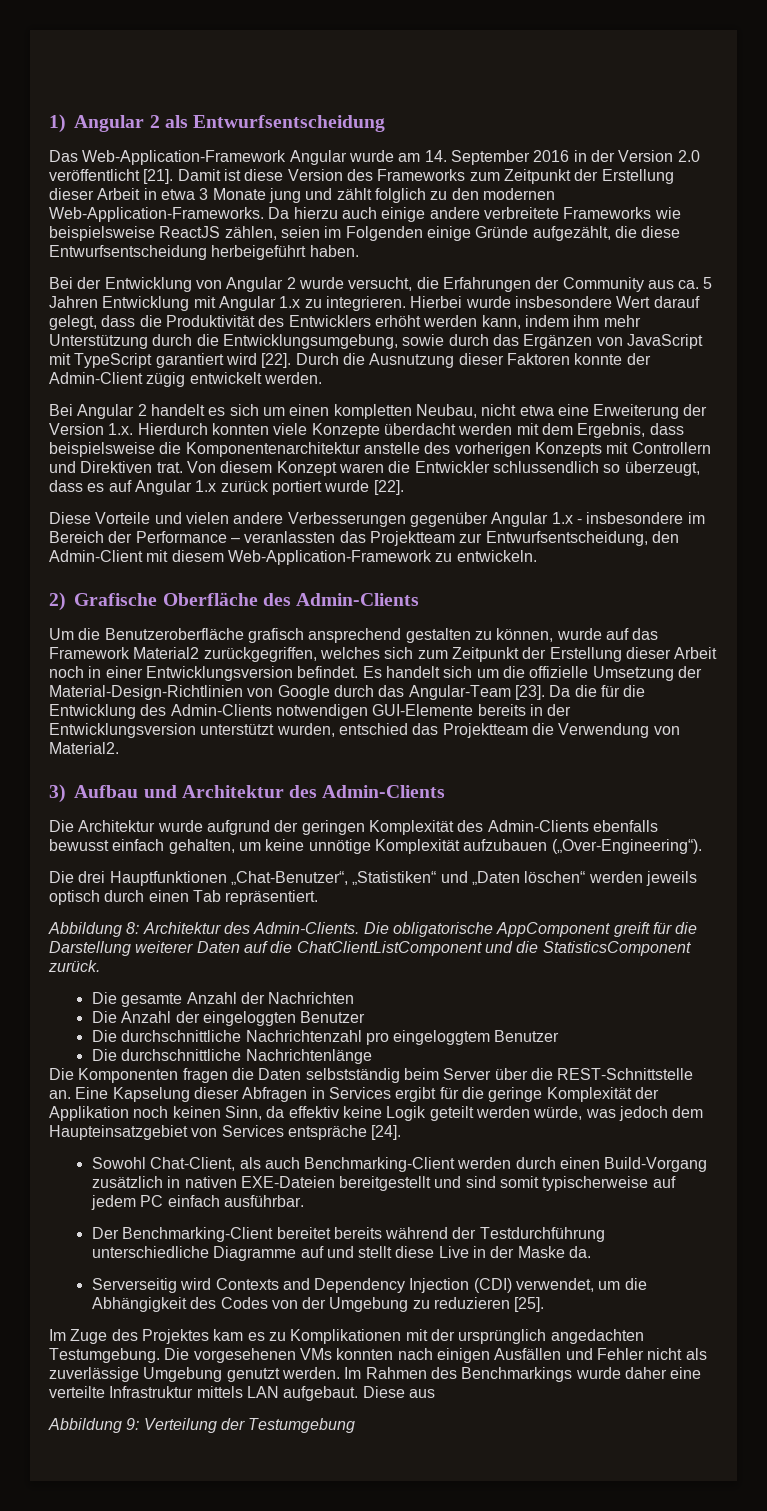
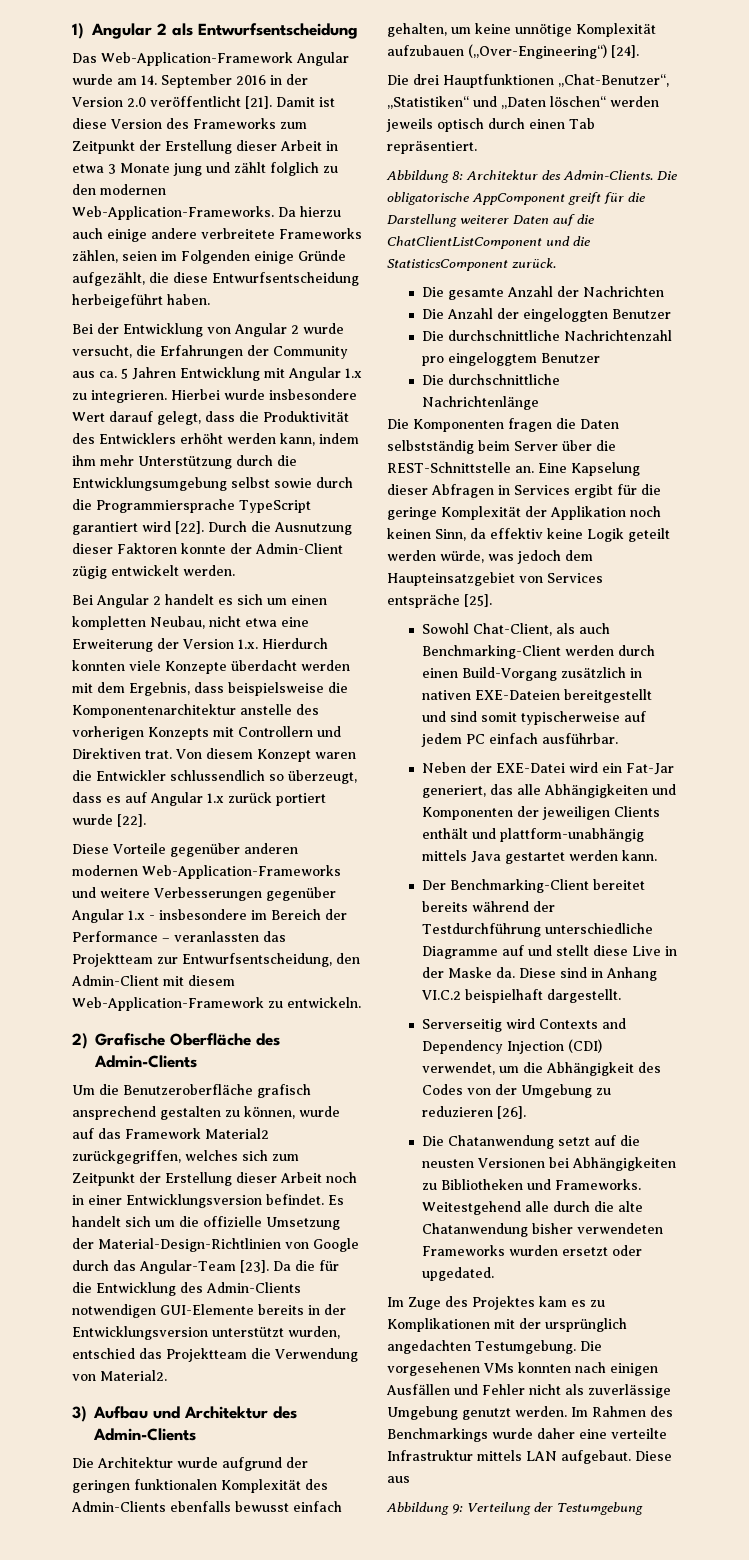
- Da hierzu auch einige andere verbreitete Frameworks wie beispielsweise ReactJS zählen, seien im Folgenden einige Gründe aufgezählt, die diese Entwurfsentscheidung herbeigeführt haben.
+ Da hierzu auch einige andere verbreitete Frameworks zählen, seien im Folgenden einige Gründe aufgezählt, die diese Entwurfsentscheidung herbeigeführt haben.
- Hierbei wurde insbesondere Wert darauf gelegt, dass die Produktivität des Entwicklers erhöht werden kann, indem ihm mehr Unterstützung durch die Entwicklungsumgebung, sowie durch das Ergänzen von JavaScript mit TypeScript garantiert wird [22].
+ Hierbei wurde insbesondere Wert darauf gelegt, dass die Produktivität des Entwicklers erhöht werden kann, indem ihm mehr Unterstützung durch die Entwicklungsumgebung selbst sowie durch die Programmiersprache TypeScript garantiert wird [22].
- Diese Vorteile und vielen andere Verbesserungen gegenüber Angular 1.x - insbesondere im Bereich der Performance – veranlassten das Projektteam zur Entwurfsentscheidung, den Admin-Client mit diesem Web-Application-Framework zu entwickeln.
+ Diese Vorteile gegenüber anderen modernen Web-Application-Frameworks und weitere Verbesserungen gegenüber Angular 1.x - insbesondere im Bereich der Performance – veranlassten das Projektteam zur Entwurfsentscheidung, den Admin-Client mit diesem Web-Application-Framework zu entwickeln.
- Die Architektur wurde aufgrund der geringen Komplexität des Admin-Clients ebenfalls bewusst einfach gehalten, um keine unnötige Komplexität aufzubauen („Over-Engineering“).
+ Die Architektur wurde aufgrund der geringen funktionalen Komplexität des Admin-Clients ebenfalls bewusst einfach gehalten, um keine unnötige Komplexität aufzubauen („Over-Engineering“) [24].
- Eine Kapselung dieser Abfragen in Services ergibt für die geringe Komplexität der Applikation noch keinen Sinn, da effektiv keine Logik geteilt werden würde, was jedoch dem Haupteinsatzgebiet von Services entspräche [24].
+ Eine Kapselung dieser Abfragen in Services ergibt für die geringe Komplexität der Applikation noch keinen Sinn, da effektiv keine Logik geteilt werden würde, was jedoch dem Haupteinsatzgebiet von Services entspräche [25].
+ Neben der EXE-Datei wird ein Fat-Jar generiert, das alle Abhängigkeiten und Komponenten der jeweiligen Clients enthält und plattform-unabhängig mittels Java gestartet werden kann.
+ Diese sind in Anhang VI.C.2 beispielhaft dargestellt.
- Serverseitig wird Contexts and Dependency Injection (CDI) verwendet, um die Abhängigkeit des Codes von der Umgebung zu reduzieren [25].
+ Serverseitig wird Contexts and Dependency Injection (CDI) verwendet, um die Abhängigkeit des Codes von der Umgebung zu reduzieren [26].
+ Die Chatanwendung setzt auf die neusten Versionen bei Abhängigkeiten zu Bibliotheken und Frameworks. Weitestgehend alle durch die alte Chatanwendung bisher verwendeten Frameworks wurden ersetzt oder upgedated.

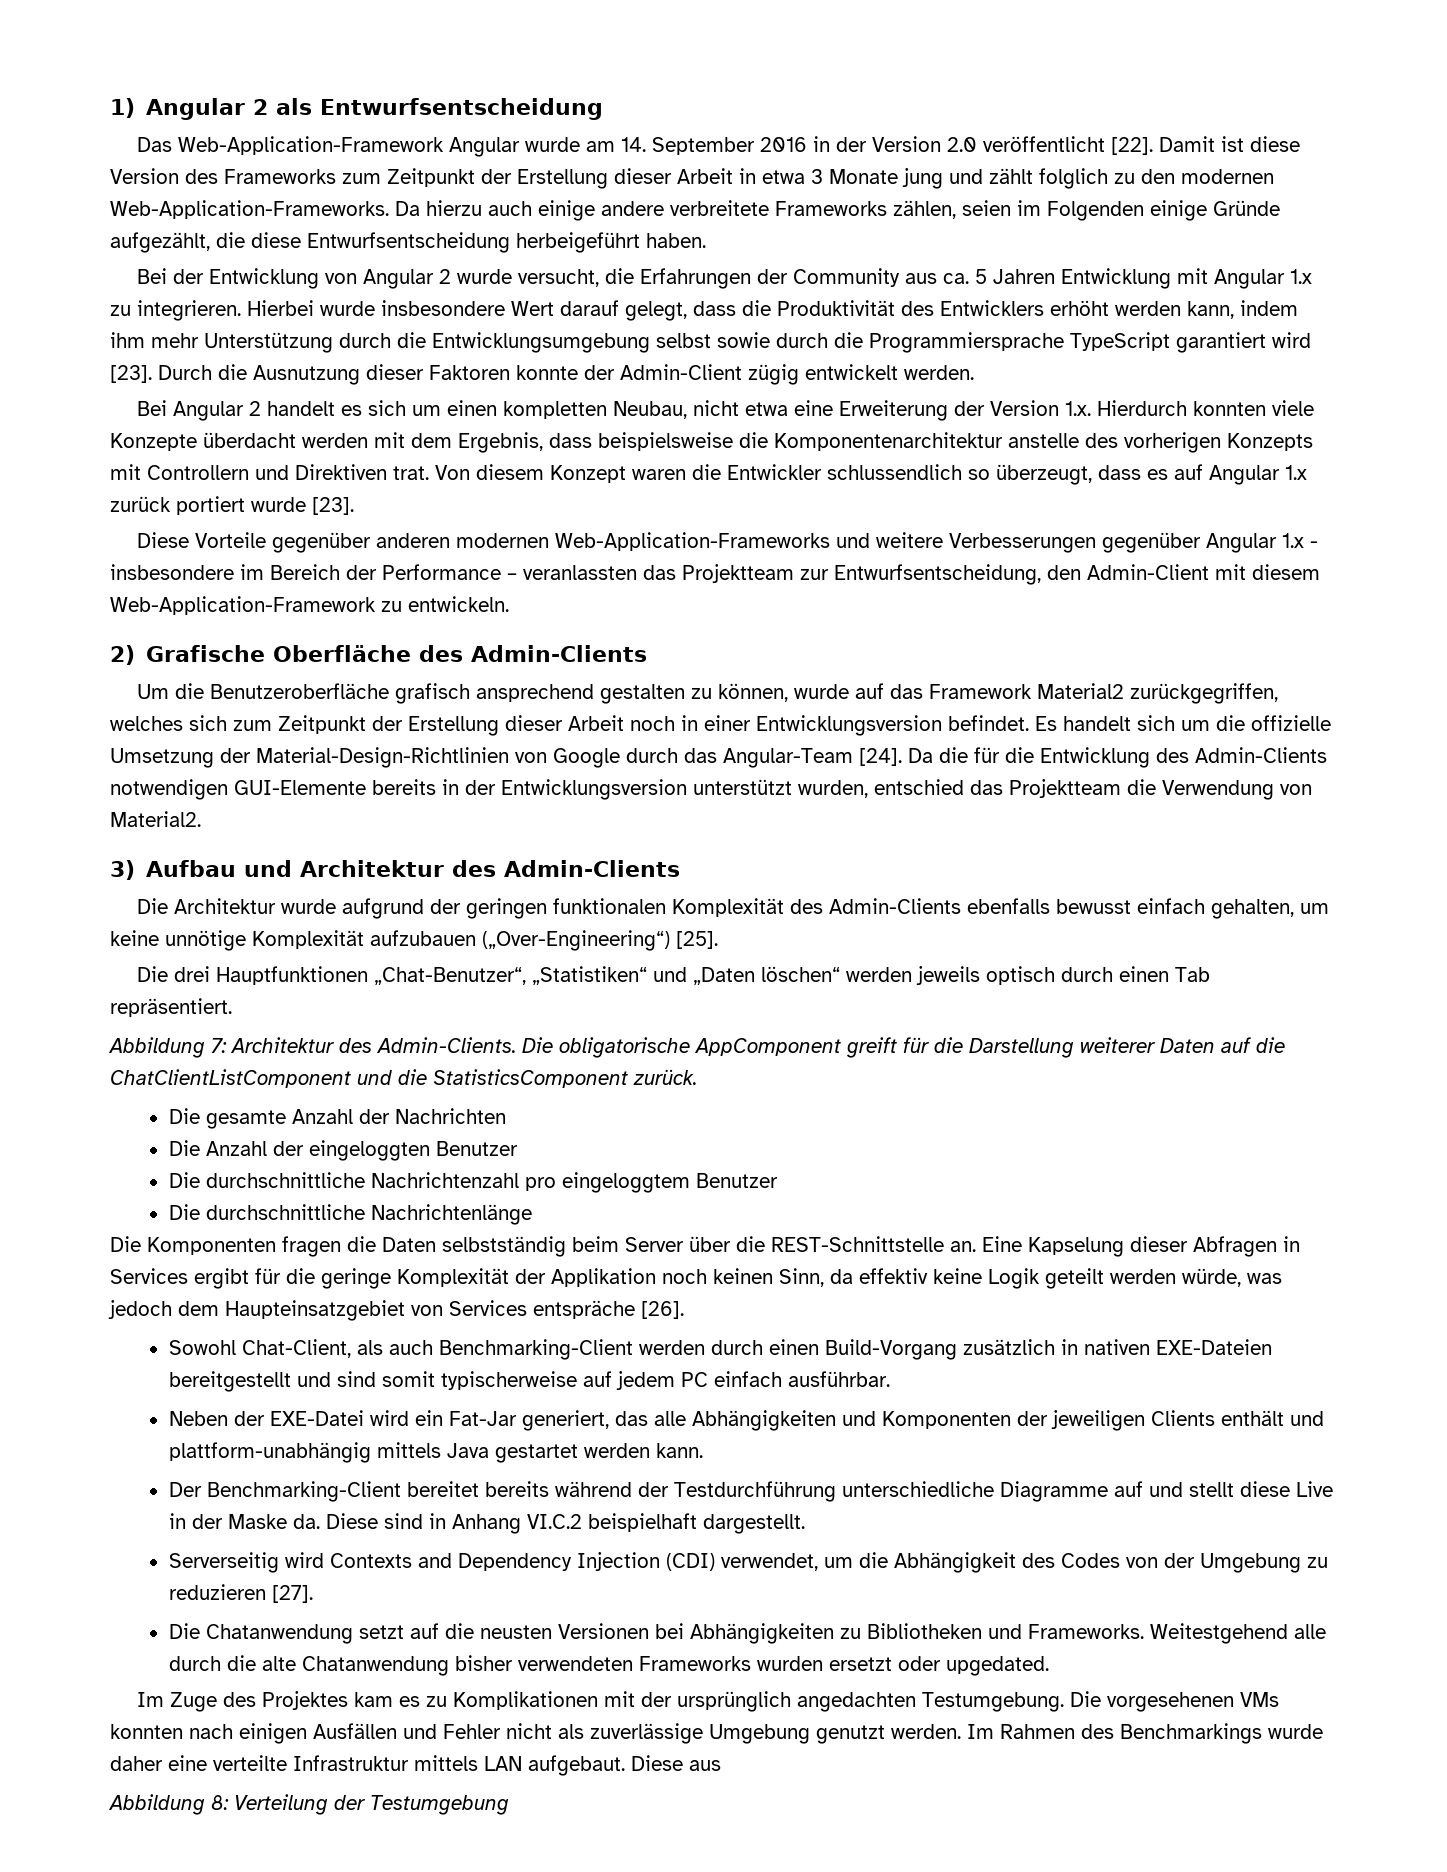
- Das Web-Application-Framework Angular wurde am 14. September 2016 in der Version 2.0 veröffentlicht [21].
+ Das Web-Application-Framework Angular wurde am 14. September 2016 in der Version 2.0 veröffentlicht [22].
- Hierbei wurde insbesondere Wert darauf gelegt, dass die Produktivität des Entwicklers erhöht werden kann, indem ihm mehr Unterstützung durch die Entwicklungsumgebung selbst sowie durch die Programmiersprache TypeScript garantiert wird [22].
+ Hierbei wurde insbesondere Wert darauf gelegt, dass die Produktivität des Entwicklers erhöht werden kann, indem ihm mehr Unterstützung durch die Entwicklungsumgebung selbst sowie durch die Programmiersprache TypeScript garantiert wird [23].
- Von diesem Konzept waren die Entwickler schlussendlich so überzeugt, dass es auf Angular 1.x zurück portiert wurde [22].
+ Von diesem Konzept waren die Entwickler schlussendlich so überzeugt, dass es auf Angular 1.x zurück portiert wurde [23].
- Es handelt sich um die offizielle Umsetzung der Material-Design-Richtlinien von Google durch das Angular-Team [23].
+ Es handelt sich um die offizielle Umsetzung der Material-Design-Richtlinien von Google durch das Angular-Team [24].
- Die Architektur wurde aufgrund der geringen funktionalen Komplexität des Admin-Clients ebenfalls bewusst einfach gehalten, um keine unnötige Komplexität aufzubauen („Over-Engineering“) [24].
+ Die Architektur wurde aufgrund der geringen funktionalen Komplexität des Admin-Clients ebenfalls bewusst einfach gehalten, um keine unnötige Komplexität aufzubauen („Over-Engineering“) [25].
- Abbildung 8: Architektur des Admin-Clients.
+ Abbildung 7: Architektur des Admin-Clients.
- Eine Kapselung dieser Abfragen in Services ergibt für die geringe Komplexität der Applikation noch keinen Sinn, da effektiv keine Logik geteilt werden würde, was jedoch dem Haupteinsatzgebiet von Services entspräche [25].
+ Eine Kapselung dieser Abfragen in Services ergibt für die geringe Komplexität der Applikation noch keinen Sinn, da effektiv keine Logik geteilt werden würde, was jedoch dem Haupteinsatzgebiet von Services entspräche [26].
- Serverseitig wird Contexts and Dependency Injection (CDI) verwendet, um die Abhängigkeit des Codes von der Umgebung zu reduzieren [26].
+ Serverseitig wird Contexts and Dependency Injection (CDI) verwendet, um die Abhängigkeit des Codes von der Umgebung zu reduzieren [27].
- Abbildung 9: Verteilung der Testumgebung
+ Abbildung 8: Verteilung der Testumgebung

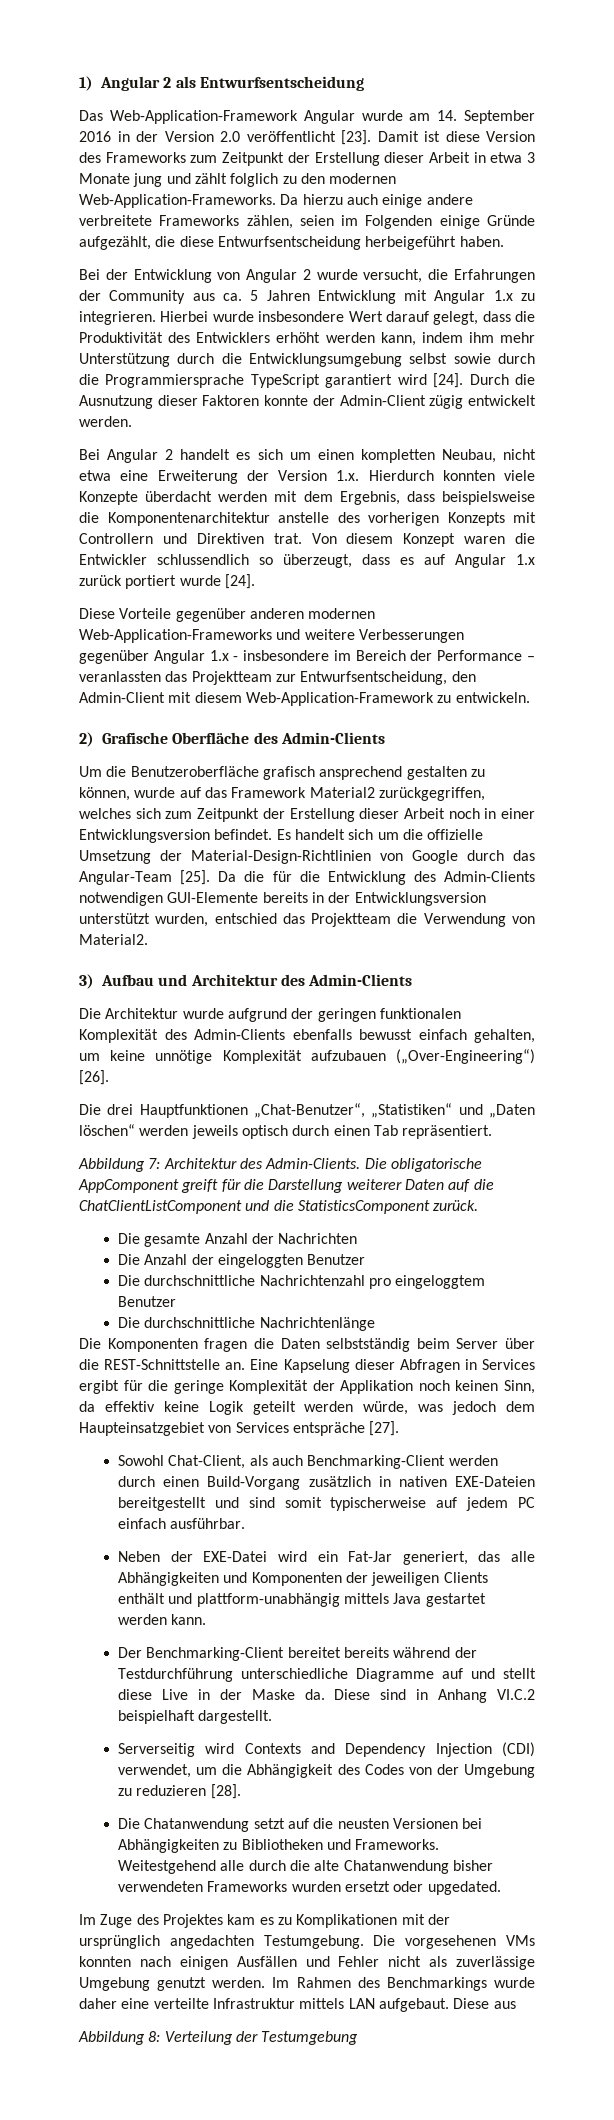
- Das Web-Application-Framework Angular wurde am 14. September 2016 in der Version 2.0 veröffentlicht [22].
+ Das Web-Application-Framework Angular wurde am 14. September 2016 in der Version 2.0 veröffentlicht [23].
- Hierbei wurde insbesondere Wert darauf gelegt, dass die Produktivität des Entwicklers erhöht werden kann, indem ihm mehr Unterstützung durch die Entwicklungsumgebung selbst sowie durch die Programmiersprache TypeScript garantiert wird [23].
+ Hierbei wurde insbesondere Wert darauf gelegt, dass die Produktivität des Entwicklers erhöht werden kann, indem ihm mehr Unterstützung durch die Entwicklungsumgebung selbst sowie durch die Programmiersprache TypeScript garantiert wird [24].
- Von diesem Konzept waren die Entwickler schlussendlich so überzeugt, dass es auf Angular 1.x zurück portiert wurde [23].
+ Von diesem Konzept waren die Entwickler schlussendlich so überzeugt, dass es auf Angular 1.x zurück portiert wurde [24].
- Es handelt sich um die offizielle Umsetzung der Material-Design-Richtlinien von Google durch das Angular-Team [24].
+ Es handelt sich um die offizielle Umsetzung der Material-Design-Richtlinien von Google durch das Angular-Team [25].
- Die Architektur wurde aufgrund der geringen funktionalen Komplexität des Admin-Clients ebenfalls bewusst einfach gehalten, um keine unnötige Komplexität aufzubauen („Over-Engineering“) [25].
+ Die Architektur wurde aufgrund der geringen funktionalen Komplexität des Admin-Clients ebenfalls bewusst einfach gehalten, um keine unnötige Komplexität aufzubauen („Over-Engineering“) [26].
- Eine Kapselung dieser Abfragen in Services ergibt für die geringe Komplexität der Applikation noch keinen Sinn, da effektiv keine Logik geteilt werden würde, was jedoch dem Haupteinsatzgebiet von Services entspräche [26].
+ Eine Kapselung dieser Abfragen in Services ergibt für die geringe Komplexität der Applikation noch keinen Sinn, da effektiv keine Logik geteilt werden würde, was jedoch dem Haupteinsatzgebiet von Services entspräche [27].
- Serverseitig wird Contexts and Dependency Injection (CDI) verwendet, um die Abhängigkeit des Codes von der Umgebung zu reduzieren [27].
+ Serverseitig wird Contexts and Dependency Injection (CDI) verwendet, um die Abhängigkeit des Codes von der Umgebung zu reduzieren [28].

